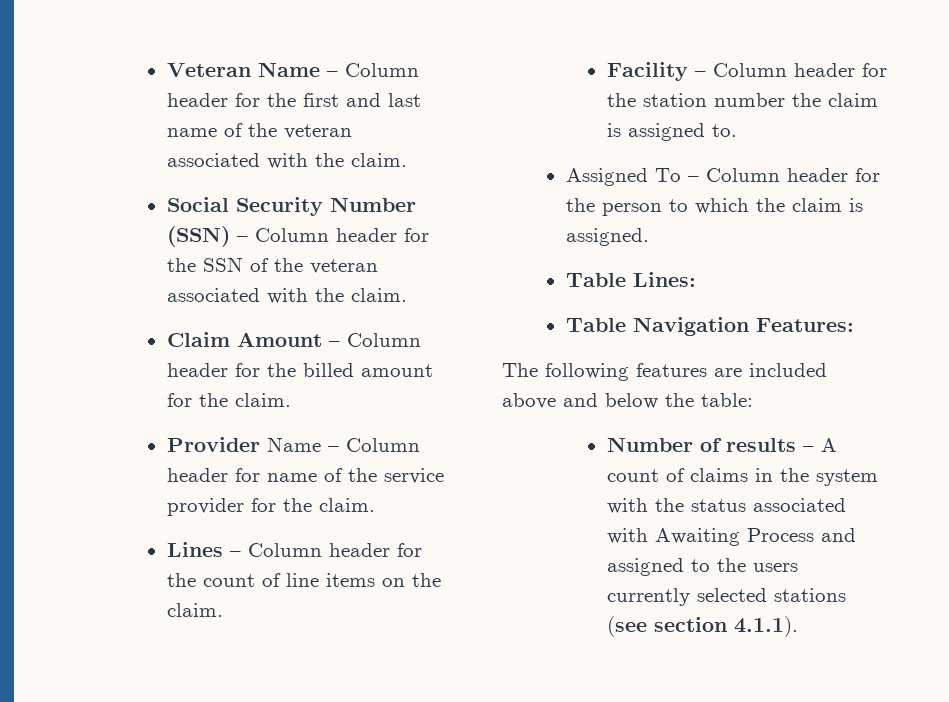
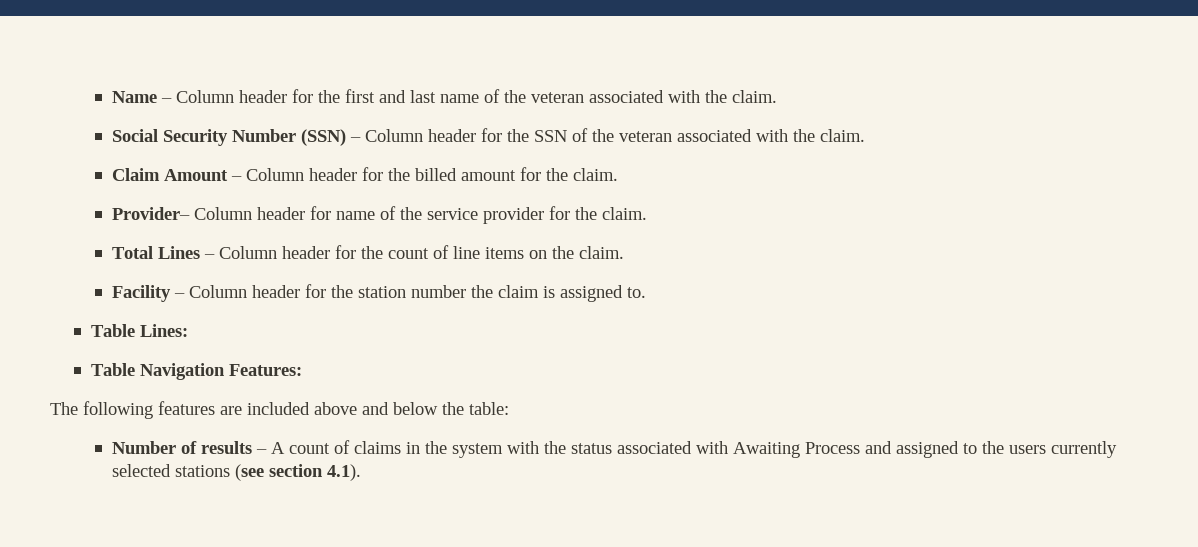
- Veteran Name – Column header for the first and last name of the veteran associated with the claim.
+ Name – Column header for the first and last name of the veteran associated with the claim.
- Provider Name – Column header for name of the service provider for the claim.
+ Provider– Column header for name of the service provider for the claim.
- Lines – Column header for the count of line items on the claim.
+ Total Lines – Column header for the count of line items on the claim.
- Assigned To – Column header for the person to which the claim is assigned.
- Number of results – A count of claims in the system with the status associated with Awaiting Process and assigned to the users currently selected stations (see section 4.1.1).
+ Number of results – A count of claims in the system with the status associated with Awaiting Process and assigned to the users currently selected stations (see section 4.1).

